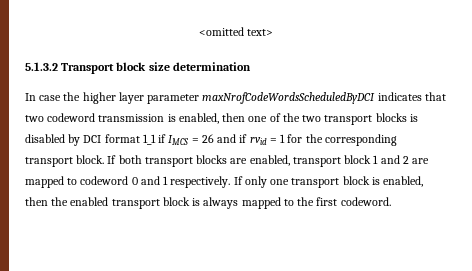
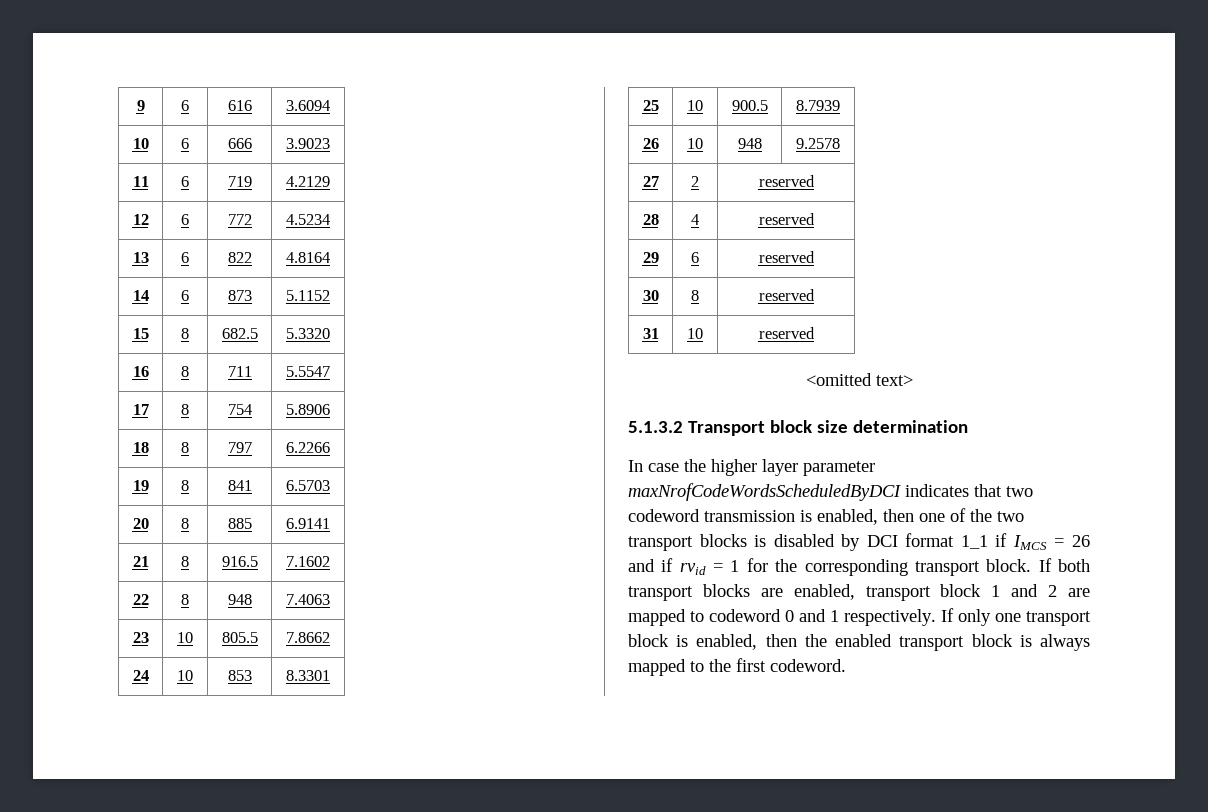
+ 9 | 6 | 616 | 3.6094
+ 10 | 6 | 666 | 3.9023
+ 11 | 6 | 719 | 4.2129
+ 12 | 6 | 772 | 4.5234
+ 13 | 6 | 822 | 4.8164
+ 14 | 6 | 873 | 5.1152
+ 15 | 8 | 682.5 | 5.3320
+ 16 | 8 | 711 | 5.5547
+ 17 | 8 | 754 | 5.8906
+ 18 | 8 | 797 | 6.2266
+ 19 | 8 | 841 | 6.5703
+ 20 | 8 | 885 | 6.9141
+ 21 | 8 | 916.5 | 7.1602
+ 22 | 8 | 948 | 7.4063
+ 23 | 10 | 805.5 | 7.8662
+ 24 | 10 | 853 | 8.3301
+ 25 | 10 | 900.5 | 8.7939
+ 26 | 10 | 948 | 9.2578
+ 27 | 2 | reserved
+ 28 | 4 | reserved
+ 29 | 6 | reserved
+ 30 | 8 | reserved
+ 31 | 10 | reserved

